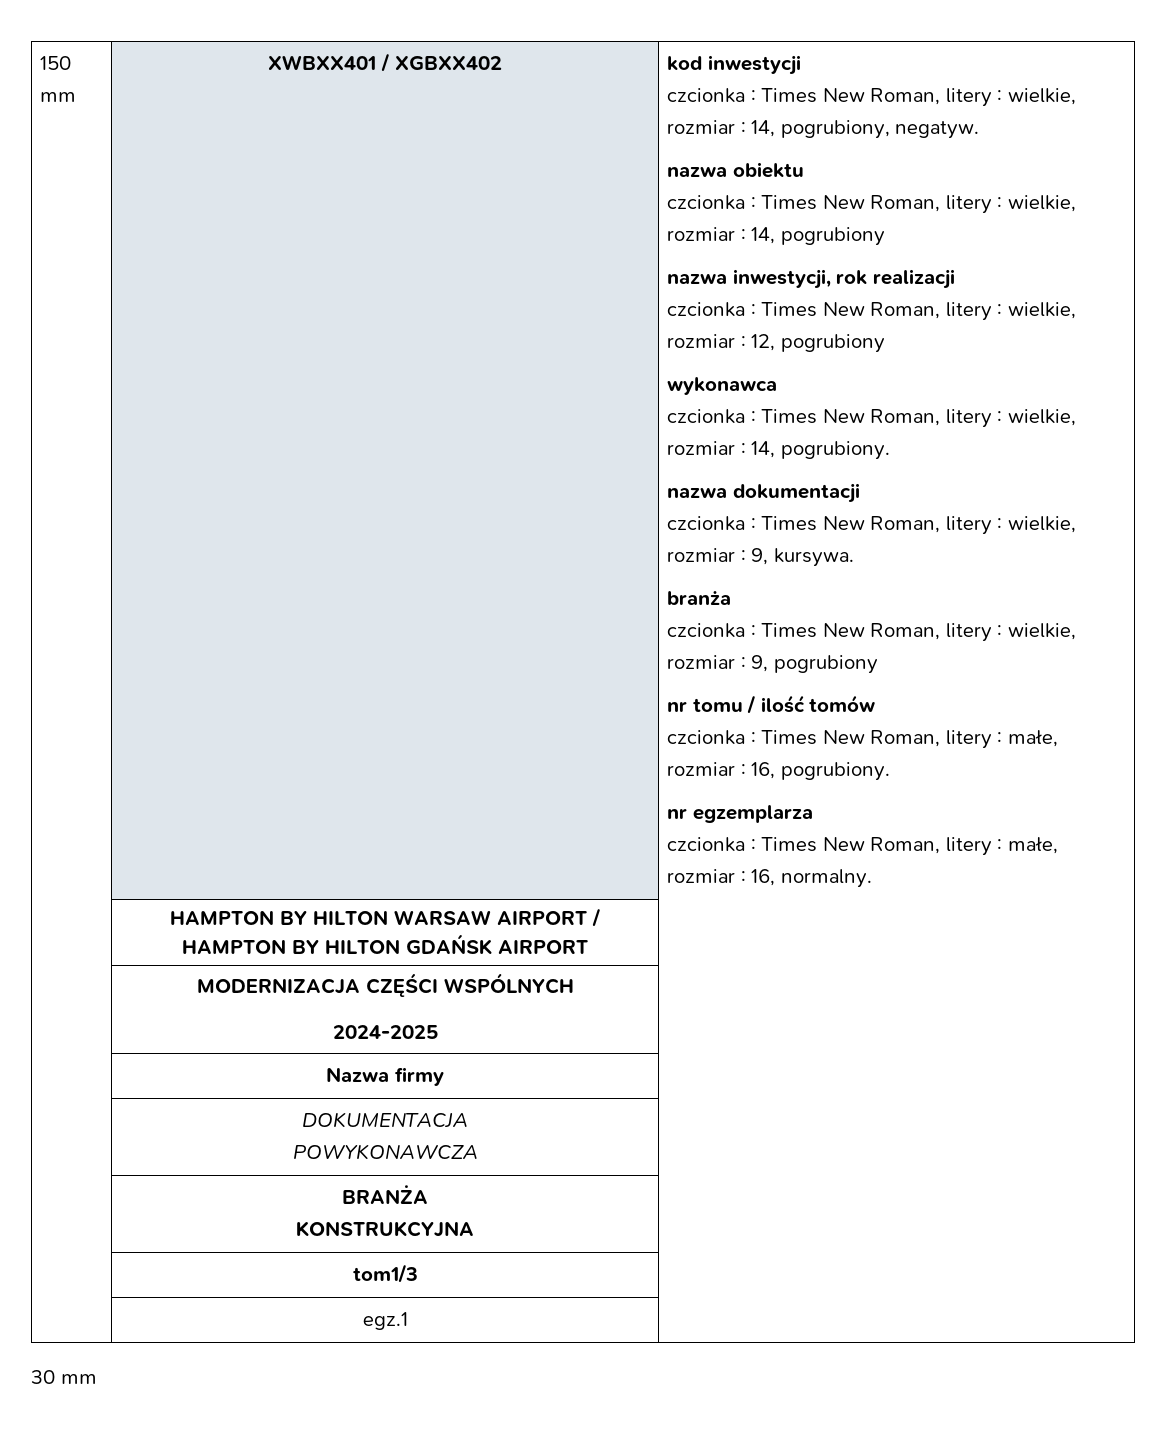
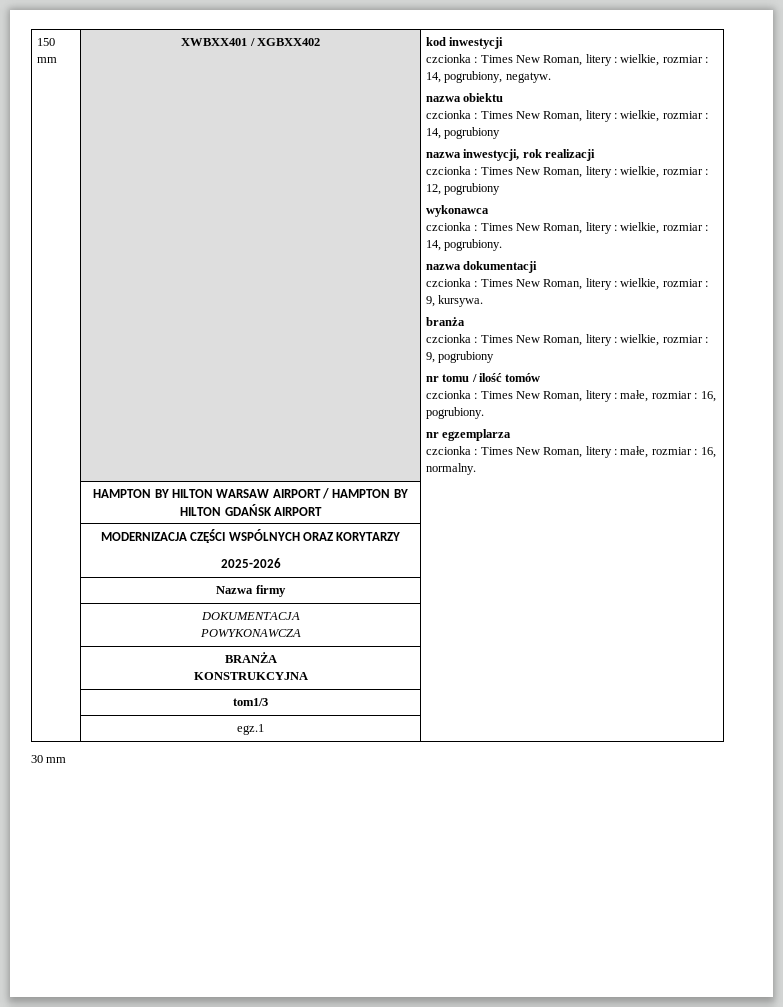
- | MODERNIZACJA CZĘŚCI WSPÓLNYCH
- 2024-2025 |
+ | MODERNIZACJA CZĘŚCI WSPÓLNYCH ORAZ KORYTARZY
+ 2025-2026 |

